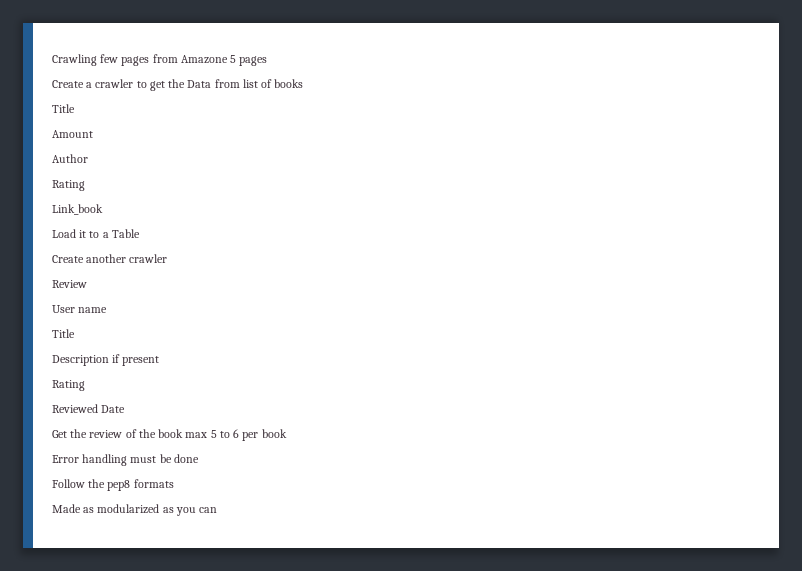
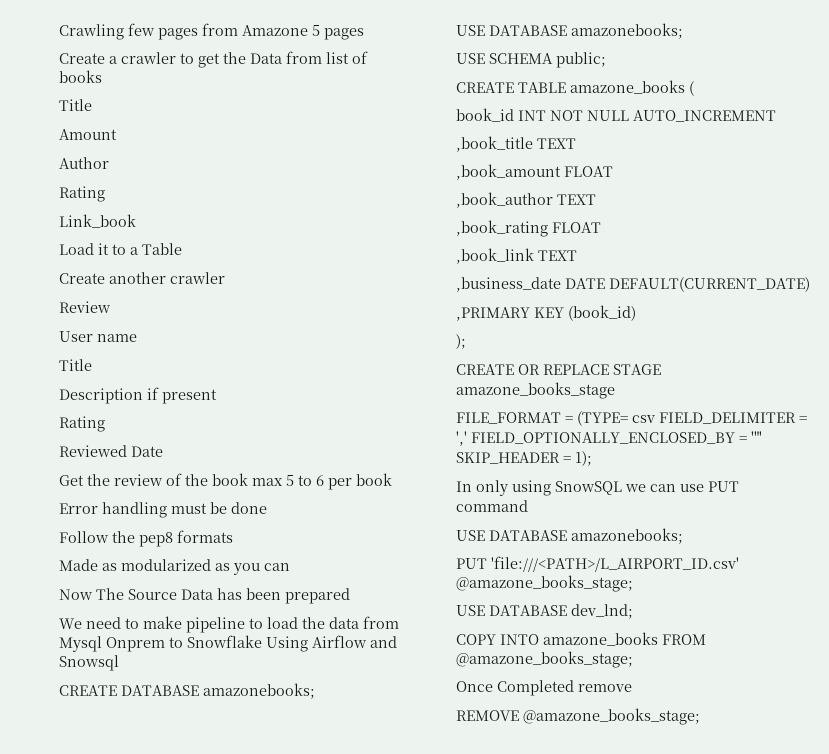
+ Now The Source Data has been prepared
+ We need to make pipeline to load the data from Mysql Onprem to Snowflake Using Airflow and Snowsql
+ CREATE DATABASE amazonebooks;
+ USE DATABASE amazonebooks;
+ USE SCHEMA public;
+ CREATE TABLE amazone_books (
+ book_id INT NOT NULL AUTO_INCREMENT
+ ,book_title TEXT
+ ,book_amount FLOAT
+ ,book_author TEXT
+ ,book_rating FLOAT
+ ,book_link TEXT
+ ,business_date DATE DEFAULT(CURRENT_DATE)
+ ,PRIMARY KEY (book_id)
+ );
+ CREATE OR REPLACE STAGE amazone_books_stage
+ FILE_FORMAT = (TYPE= csv FIELD_DELIMITER = ',' FIELD_OPTIONALLY_ENCLOSED_BY = '"' SKIP_HEADER = 1);
+ In only using SnowSQL we can use PUT command
+ USE DATABASE amazonebooks;
+ PUT 'file:///<PATH>/L_AIRPORT_ID.csv' @amazone_books_stage;
+ USE DATABASE dev_lnd;
+ COPY INTO amazone_books FROM @amazone_books_stage;
+ Once Completed remove
+ REMOVE @amazone_books_stage;

